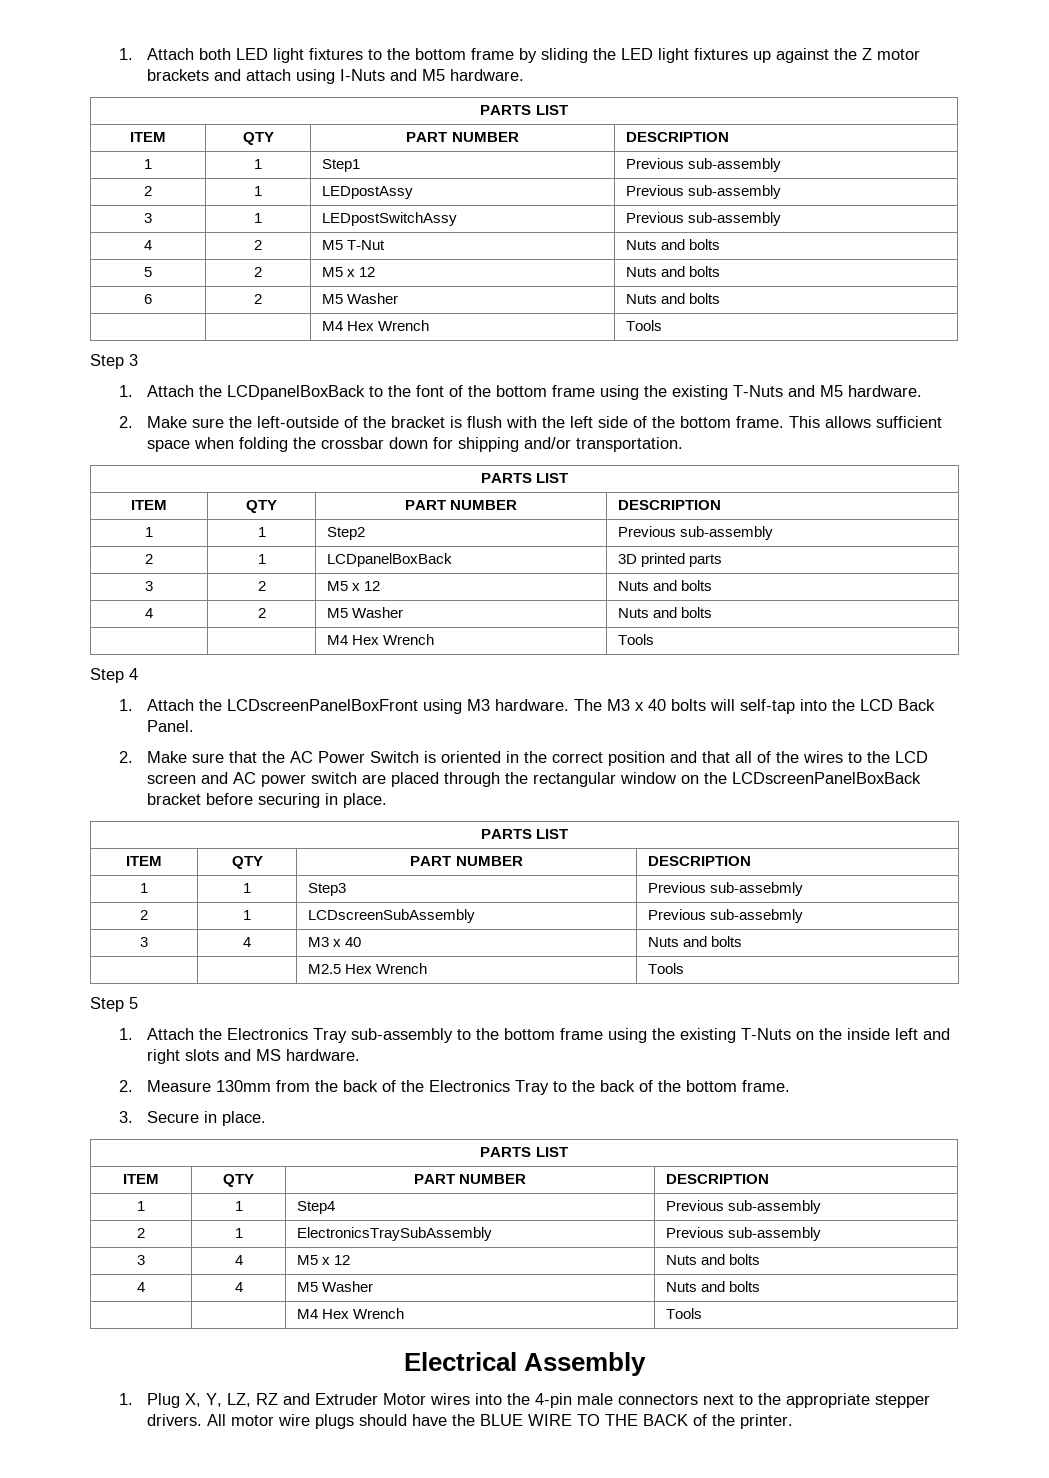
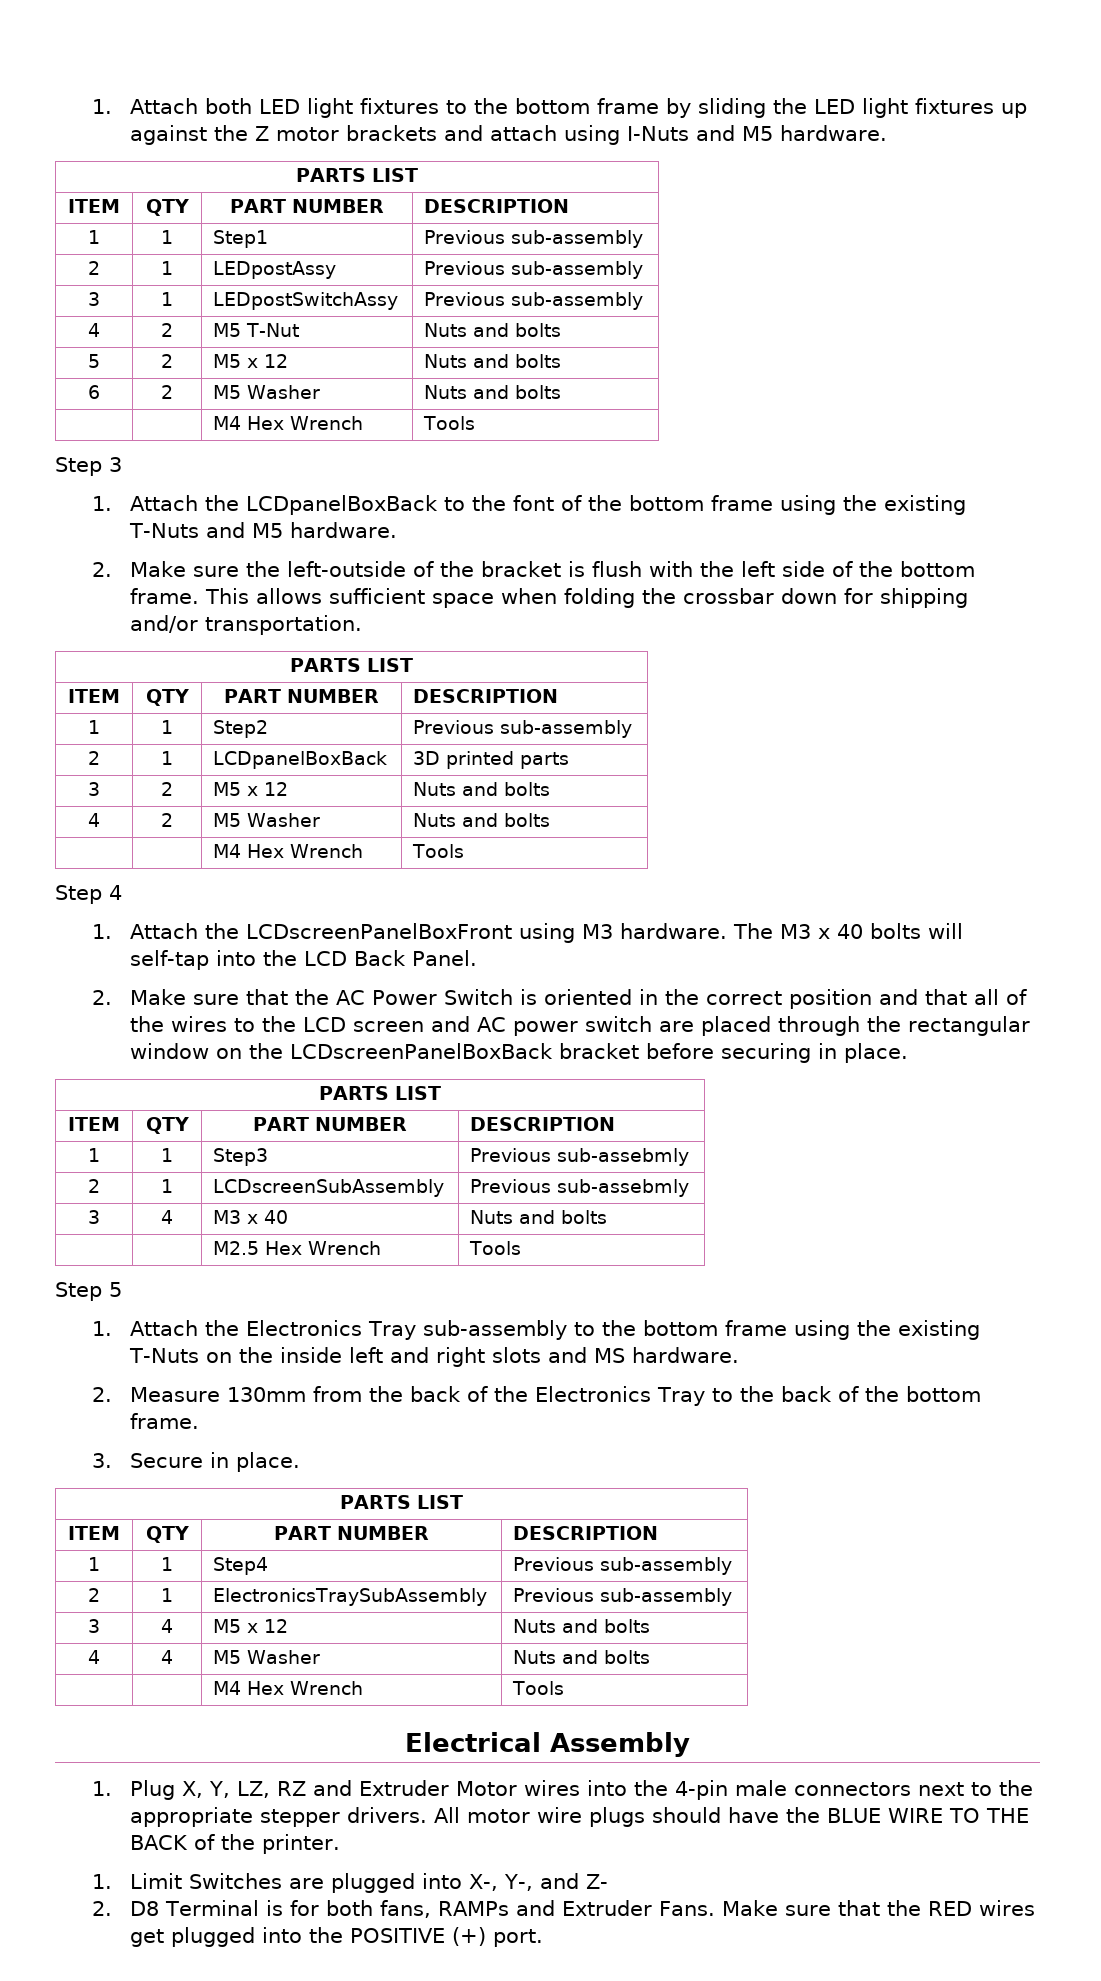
+ 1. Limit Switches are plugged into X-, Y-, and Z-
+ 2. D8 Terminal is for both fans, RAMPs and Extruder Fans. Make sure that the RED wires get plugged into the POSITIVE (+) port.

